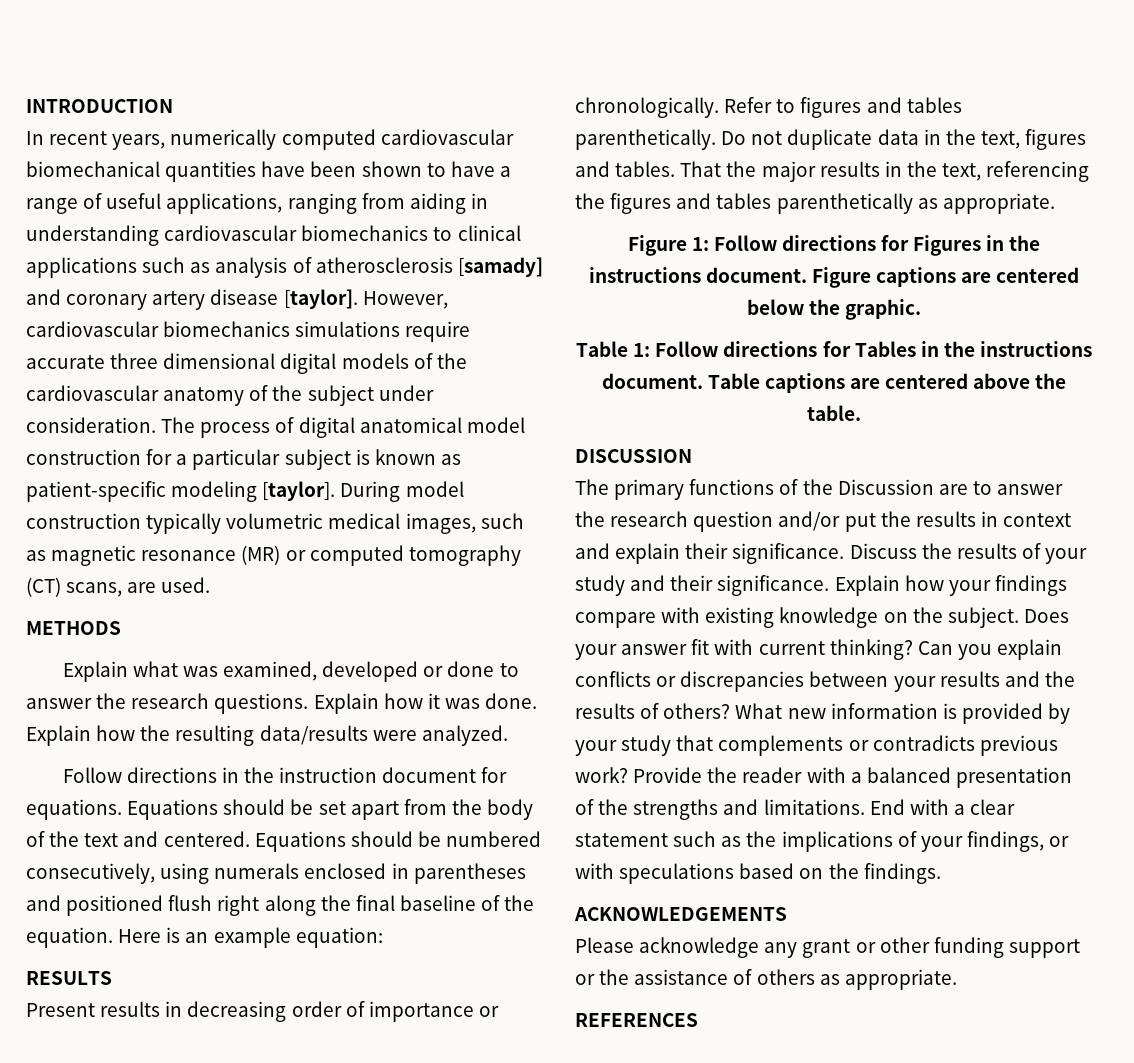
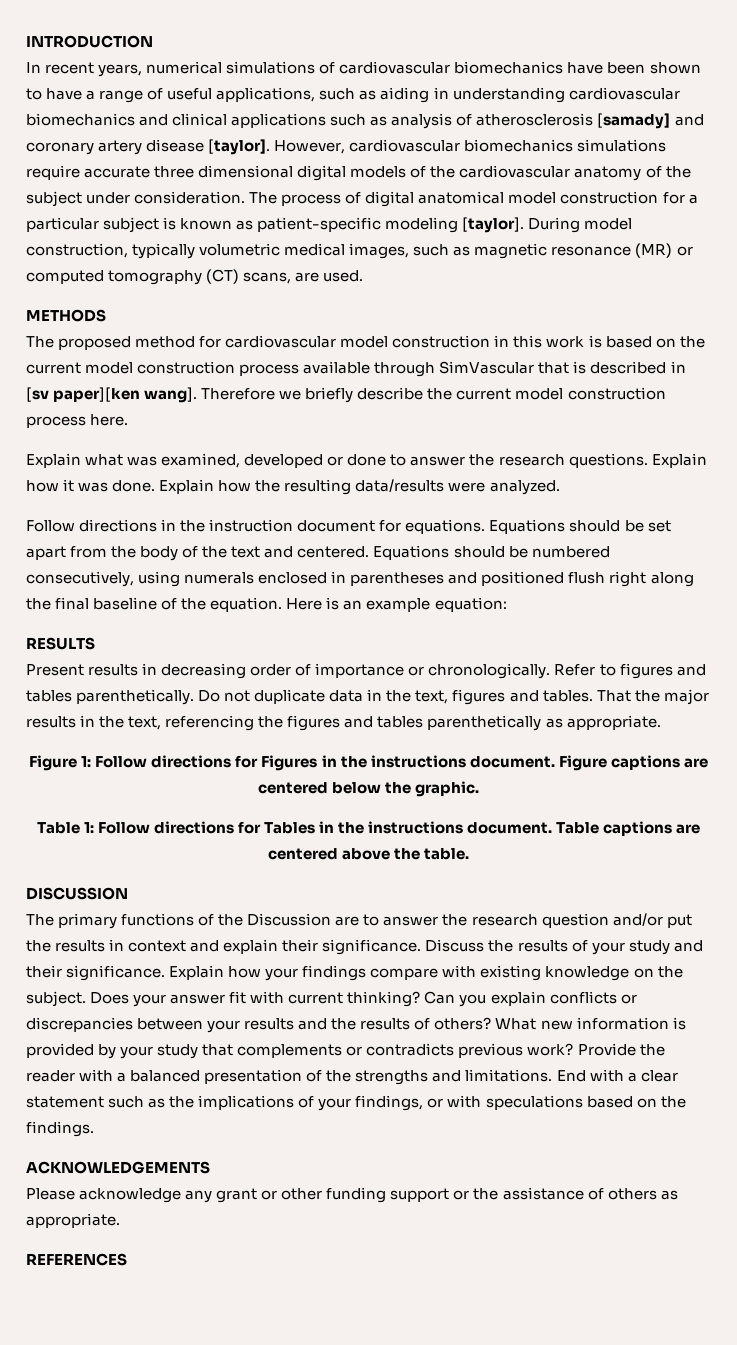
- In recent years, numerically computed cardiovascular biomechanical quantities have been shown to have a range of useful applications, ranging from aiding in understanding cardiovascular biomechanics to clinical applications such as analysis of atherosclerosis [samady] and coronary artery disease [taylor].
+ In recent years, numerical simulations of cardiovascular biomechanics have been shown to have a range of useful applications, such as aiding in understanding cardiovascular biomechanics and clinical applications such as analysis of atherosclerosis [samady] and coronary artery disease [taylor].
- During model construction typically volumetric medical images, such as magnetic resonance (MR) or computed tomography (CT) scans, are used.
+ During model construction, typically volumetric medical images, such as magnetic resonance (MR) or computed tomography (CT) scans, are used.
+ The proposed method for cardiovascular model construction in this work is based on the current model construction process available through SimVascular that is described in [sv paper][ken wang]. Therefore we briefly describe the current model construction process here.

